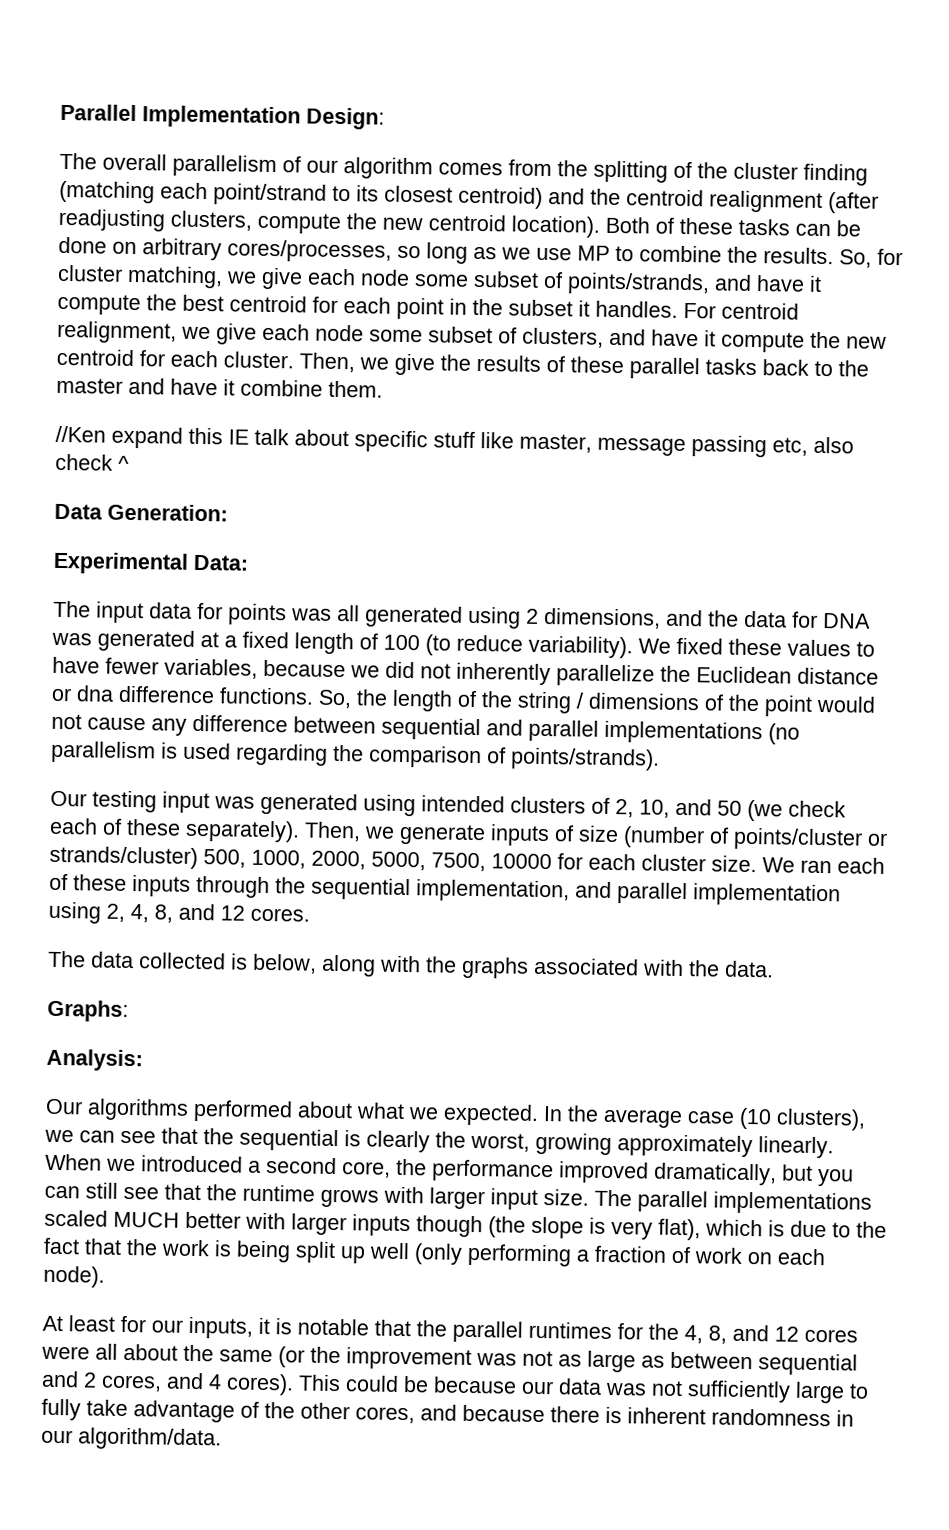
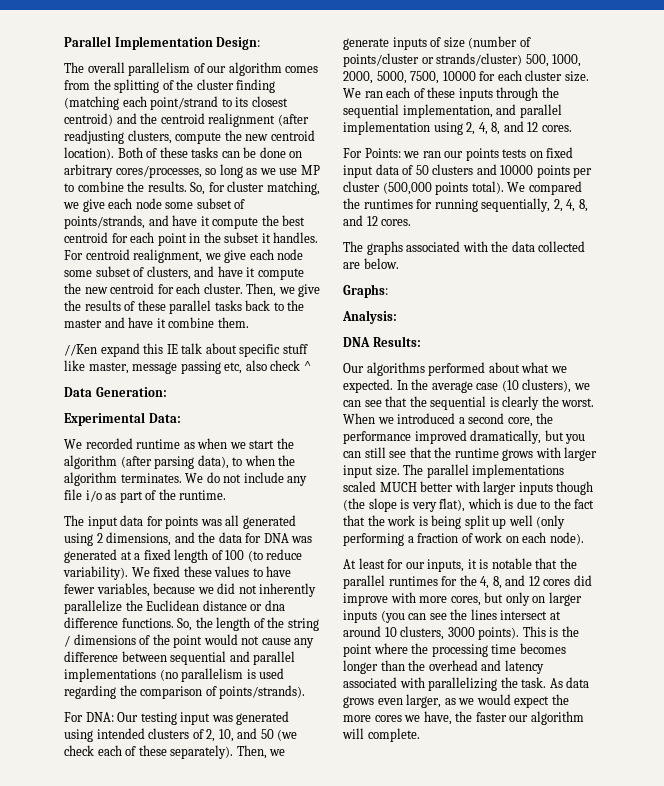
+ We recorded runtime as when we start the algorithm (after parsing data), to when the algorithm terminates. We do not include any file i/o as part of the runtime.
- Our testing input was generated using intended clusters of 2, 10, and 50 (we check each of these separately).
+ For DNA: Our testing input was generated using intended clusters of 2, 10, and 50 (we check each of these separately).
- The data collected is below, along with the graphs associated with the data.
+ For Points: we ran our points tests on fixed input data of 50 clusters and 10000 points per cluster (500,000 points total). We compared the runtimes for running sequentially, 2, 4, 8, and 12 cores.
+ The graphs associated with the data collected are below.
+ DNA Results:
- In the average case (10 clusters), we can see that the sequential is clearly the worst, growing approximately linearly.
+ In the average case (10 clusters), we can see that the sequential is clearly the worst.
- At least for our inputs, it is notable that the parallel runtimes for the 4, 8, and 12 cores were all about the same (or the improvement was not as large as between sequential and 2 cores, and 4 cores). This could be because our data was not sufficiently large to fully take advantage of the other cores, and because there is inherent randomness in our algorithm/data.
+ At least for our inputs, it is notable that the parallel runtimes for the 4, 8, and 12 cores did improve with more cores, but only on larger inputs (you can see the lines intersect at around 10 clusters, 3000 points). This is the point where the processing time becomes longer than the overhead and latency associated with parallelizing the task. As data grows even larger, as we would expect the more cores we have, the faster our algorithm will complete.

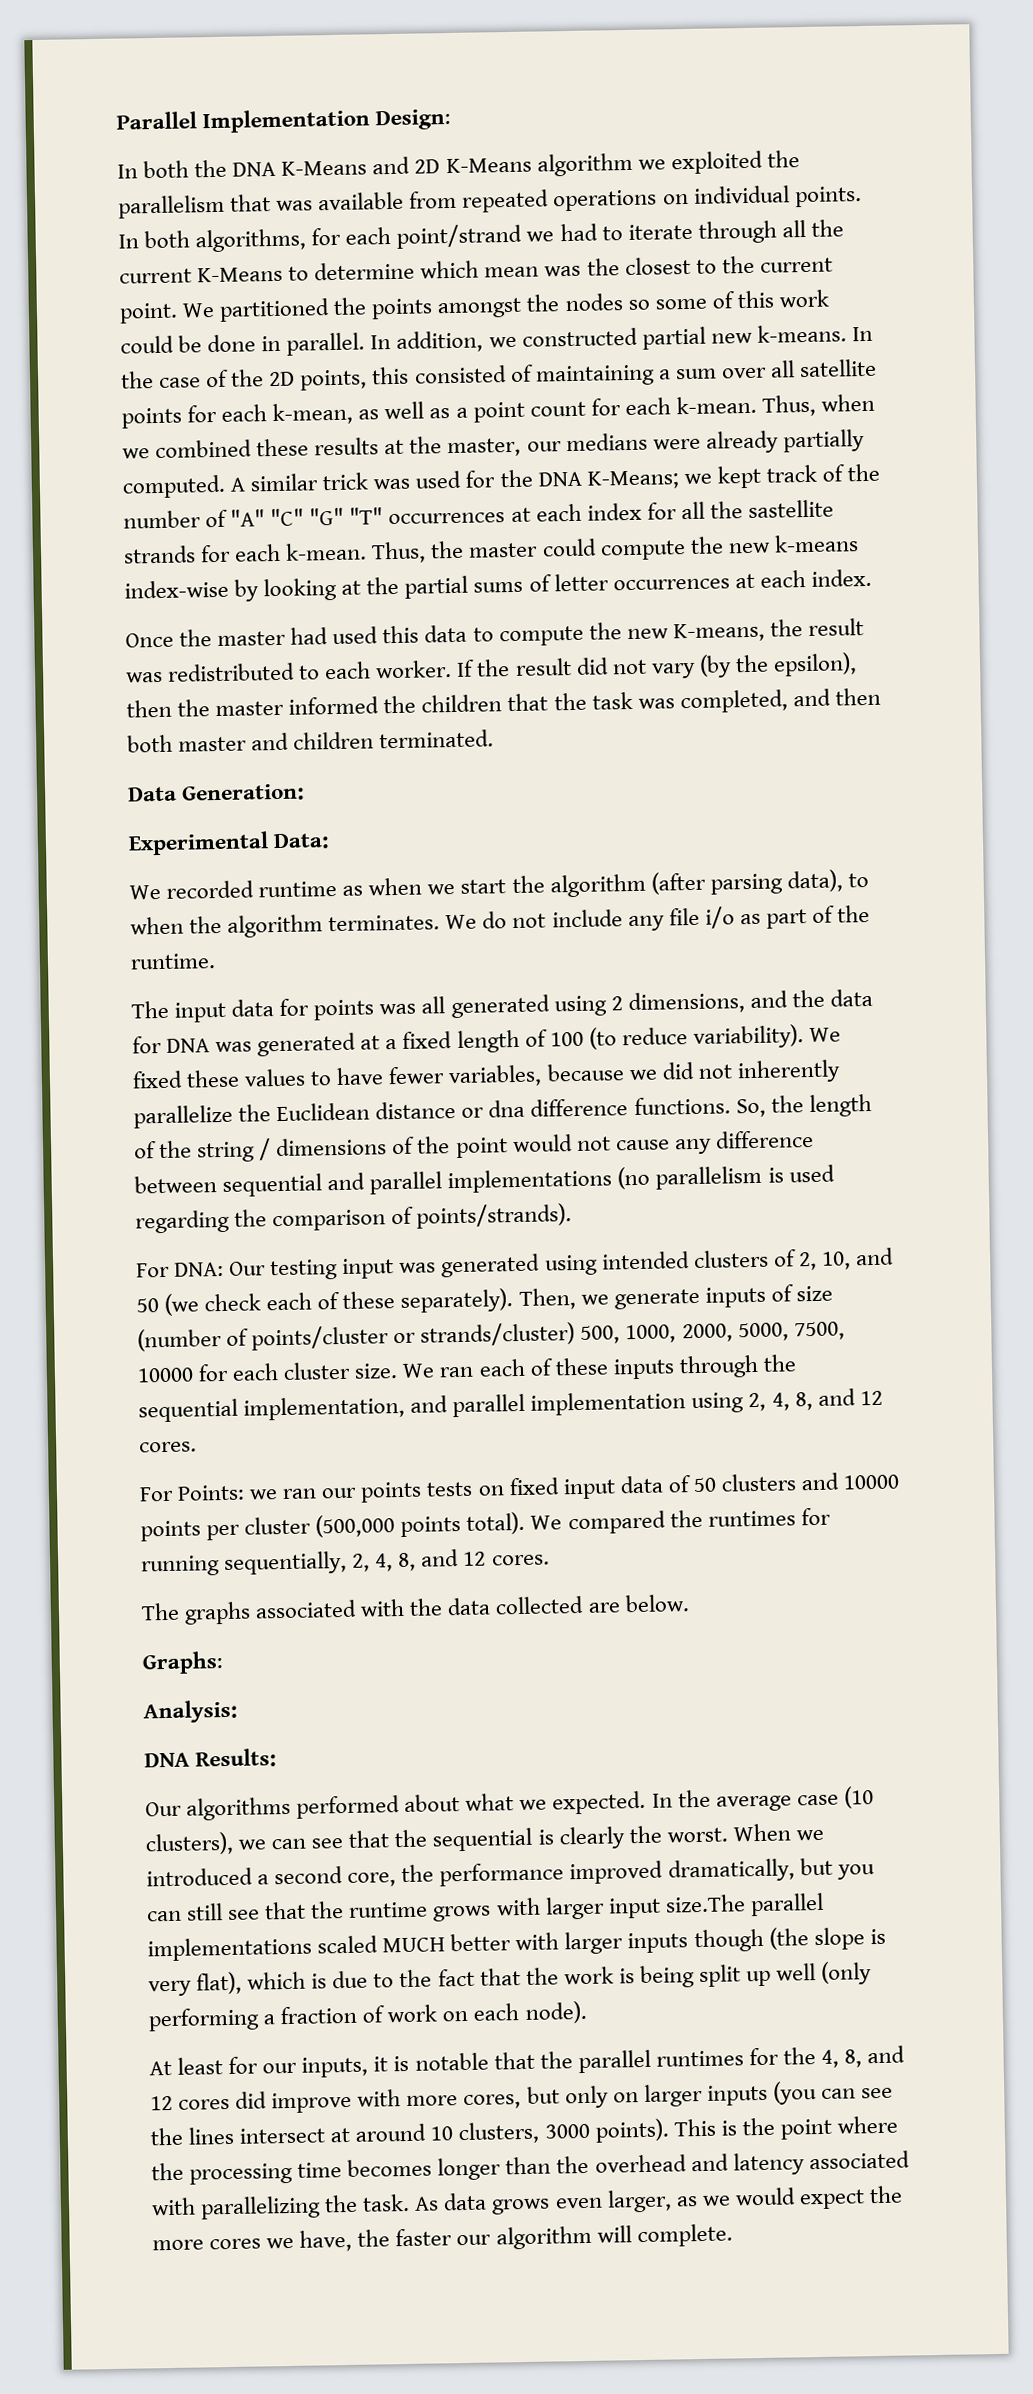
- The overall parallelism of our algorithm comes from the splitting of the cluster finding (matching each point/strand to its closest centroid) and the centroid realignment (after readjusting clusters, compute the new centroid location). Both of these tasks can be done on arbitrary cores/processes, so long as we use MP to combine the results. So, for cluster matching, we give each node some subset of points/strands, and have it compute the best centroid for each point in the subset it handles. For centroid realignment, we give each node some subset of clusters, and have it compute the new centroid for each cluster. Then, we give the results of these parallel tasks back to the master and have it combine them.
- //Ken expand this IE talk about specific stuff like master, message passing etc, also check ^
+ In both the DNA K-Means and 2D K-Means algorithm we exploited the parallelism that was available from repeated operations on individual points. In both algorithms, for each point/strand we had to iterate through all the current K-Means to determine which mean was the closest to the current point. We partitioned the points amongst the nodes so some of this work could be done in parallel. In addition, we constructed partial new k-means. In the case of the 2D points, this consisted of maintaining a sum over all satellite points for each k-mean, as well as a point count for each k-mean. Thus, when we combined these results at the master, our medians were already partially computed. A similar trick was used for the DNA K-Means; we kept track of the number of "A" "C" "G" "T" occurrences at each index for all the sastellite strands for each k-mean. Thus, the master could compute the new k-means index-wise by looking at the partial sums of letter occurrences at each index.
+ Once the master had used this data to compute the new K-means, the result was redistributed to each worker. If the result did not vary (by the epsilon), then the master informed the children that the task was completed, and then both master and children terminated.
- When we introduced a second core, the performance improved dramatically, but you can still see that the runtime grows with larger input size. The parallel implementations scaled MUCH better with larger inputs though (the slope is very flat), which is due to the fact that the work is being split up well (only performing a fraction of work on each node).
+ When we introduced a second core, the performance improved dramatically, but you can still see that the runtime grows with larger input size.The parallel implementations scaled MUCH better with larger inputs though (the slope is very flat), which is due to the fact that the work is being split up well (only performing a fraction of work on each node).

